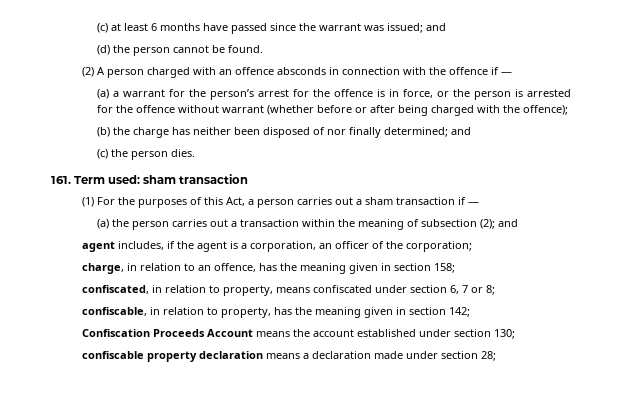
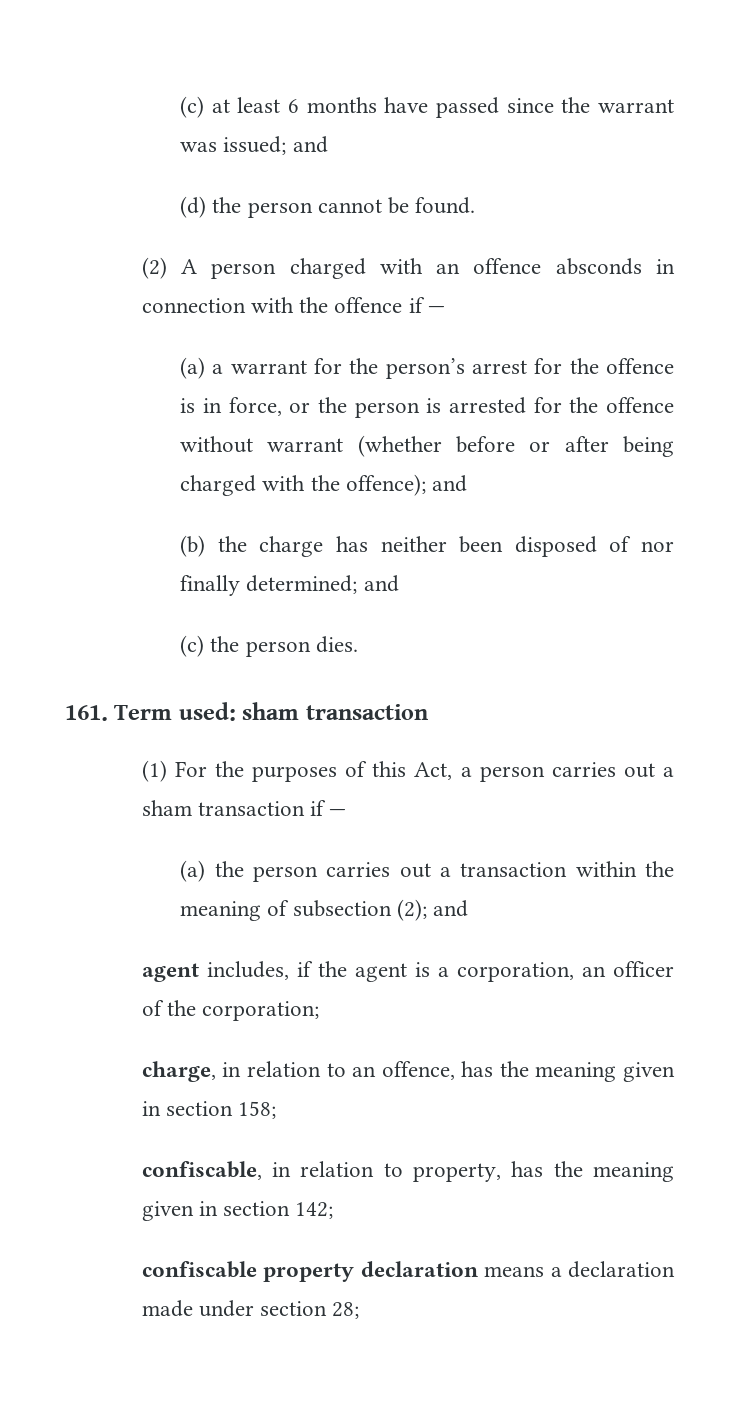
- (a) a warrant for the person’s arrest for the offence is in force, or the person is arrested for the offence without warrant (whether before or after being charged with the offence);
+ (a) a warrant for the person’s arrest for the offence is in force, or the person is arrested for the offence without warrant (whether before or after being charged with the offence); and
- confiscated, in relation to property, means confiscated under section 6, 7 or 8;
- Confiscation Proceeds Account means the account established under section 130;

